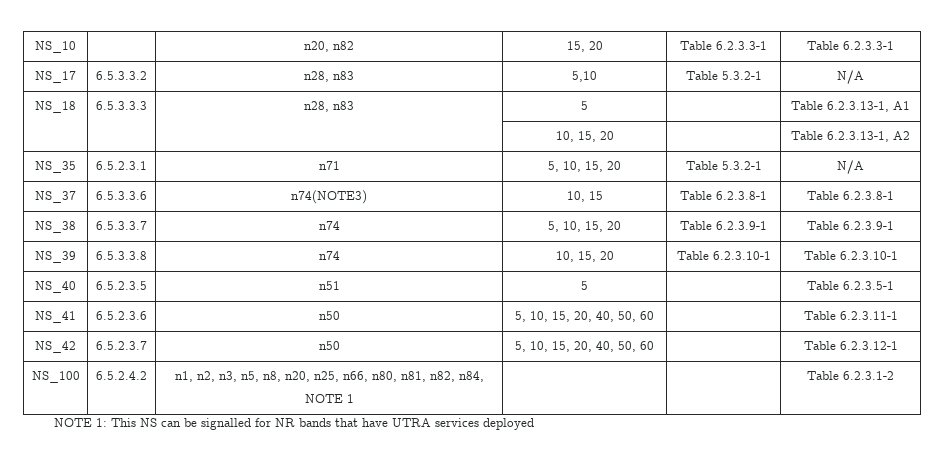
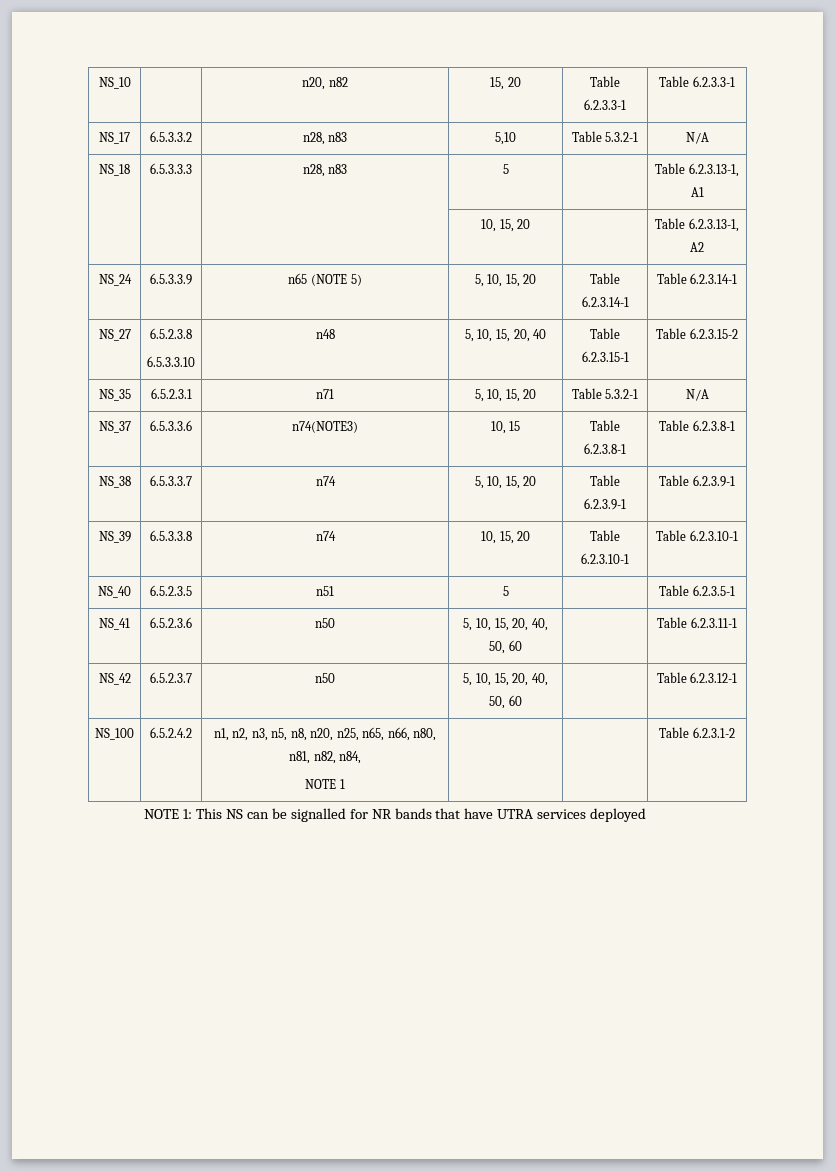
+ NS_24 | 6.5.3.3.9 | n65 (NOTE 5) | 5, 10, 15, 20 | Table 6.2.3.14-1 | Table 6.2.3.14-1
+ NS_27 | 6.5.2.3.8
+ 6.5.3.3.10 | n48 | 5, 10, 15, 20, 40 | Table 6.2.3.15-1 | Table 6.2.3.15-2
- NS_100 | 6.5.2.4.2 | n1, n2, n3, n5, n8, n20, n25, n66, n80, n81, n82, n84,
+ NS_100 | 6.5.2.4.2 | n1, n2, n3, n5, n8, n20, n25, n65, n66, n80, n81, n82, n84,

